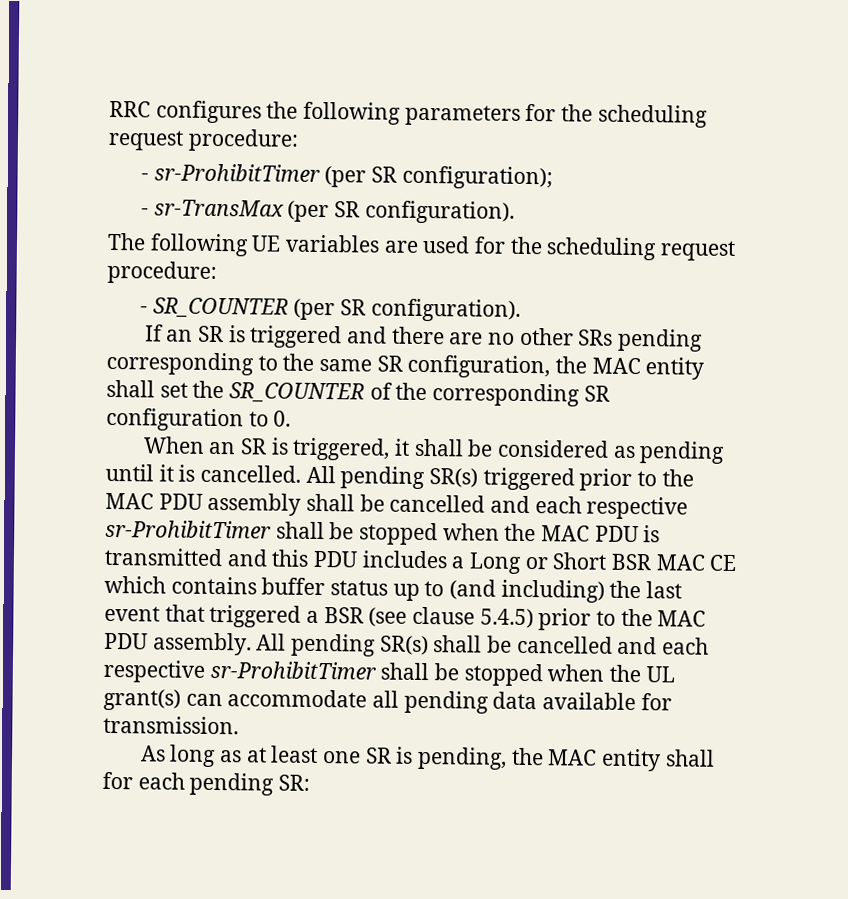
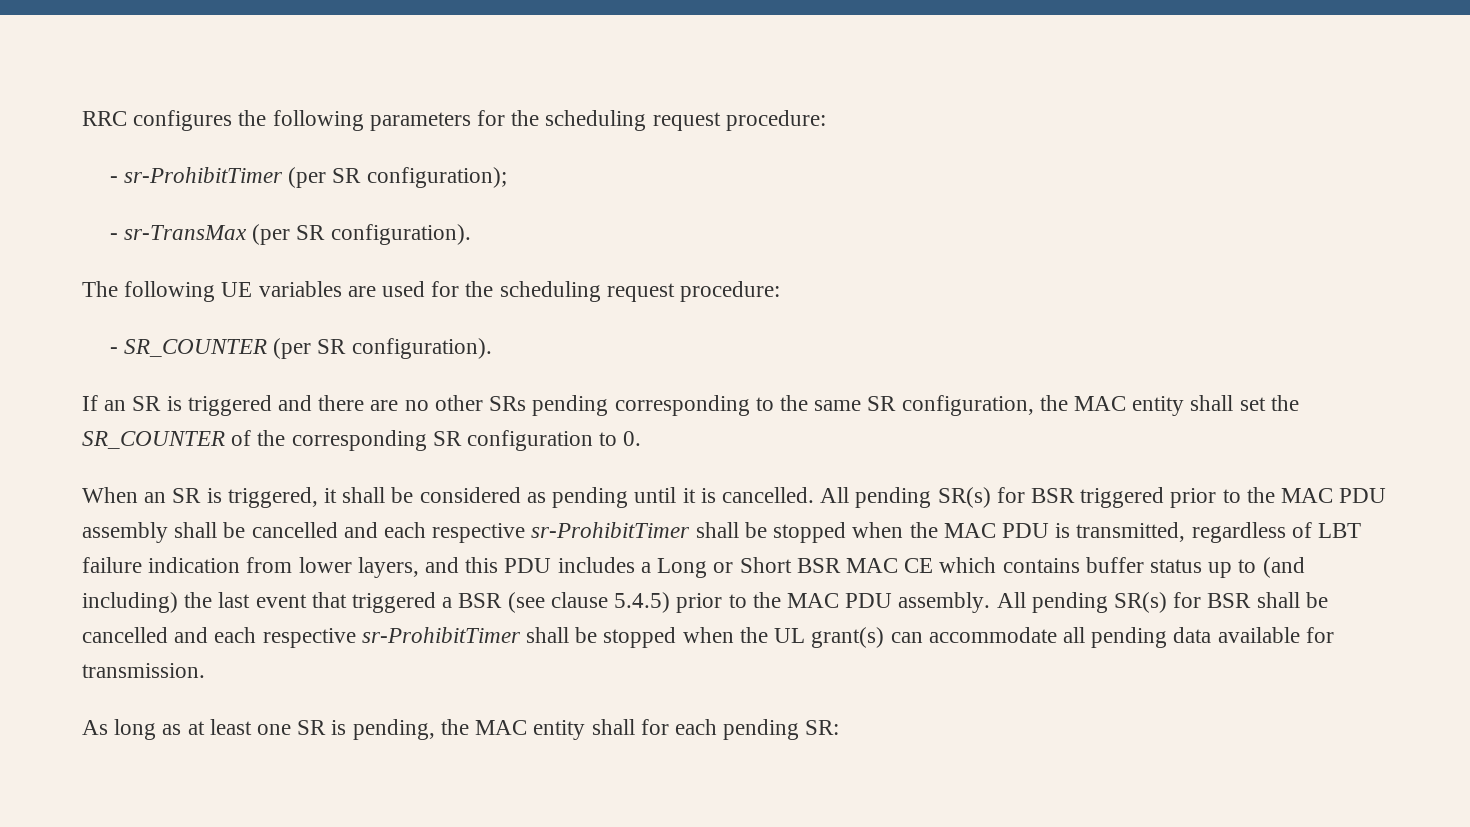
- All pending SR(s) triggered prior to the MAC PDU assembly shall be cancelled and each respective sr-ProhibitTimer shall be stopped when the MAC PDU is transmitted and this PDU includes a Long or Short BSR MAC CE which contains buffer status up to (and including) the last event that triggered a BSR (see clause 5.4.5) prior to the MAC PDU assembly.
+ All pending SR(s) for BSR triggered prior to the MAC PDU assembly shall be cancelled and each respective sr-ProhibitTimer shall be stopped when the MAC PDU is transmitted, regardless of LBT failure indication from lower layers, and this PDU includes a Long or Short BSR MAC CE which contains buffer status up to (and including) the last event that triggered a BSR (see clause 5.4.5) prior to the MAC PDU assembly.
- All pending SR(s) shall be cancelled and each respective sr-ProhibitTimer shall be stopped when the UL grant(s) can accommodate all pending data available for transmission.
+ All pending SR(s) for BSR shall be cancelled and each respective sr-ProhibitTimer shall be stopped when the UL grant(s) can accommodate all pending data available for transmission.

